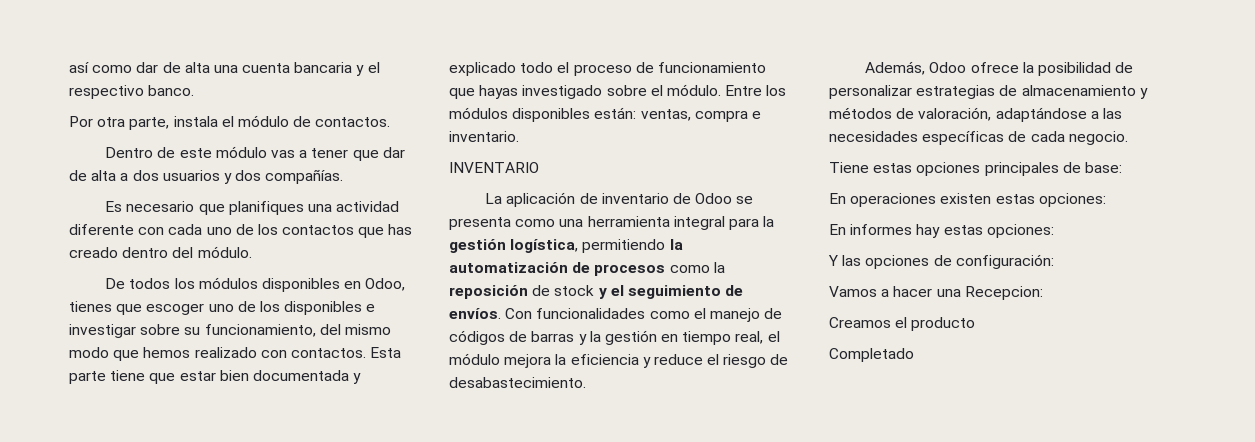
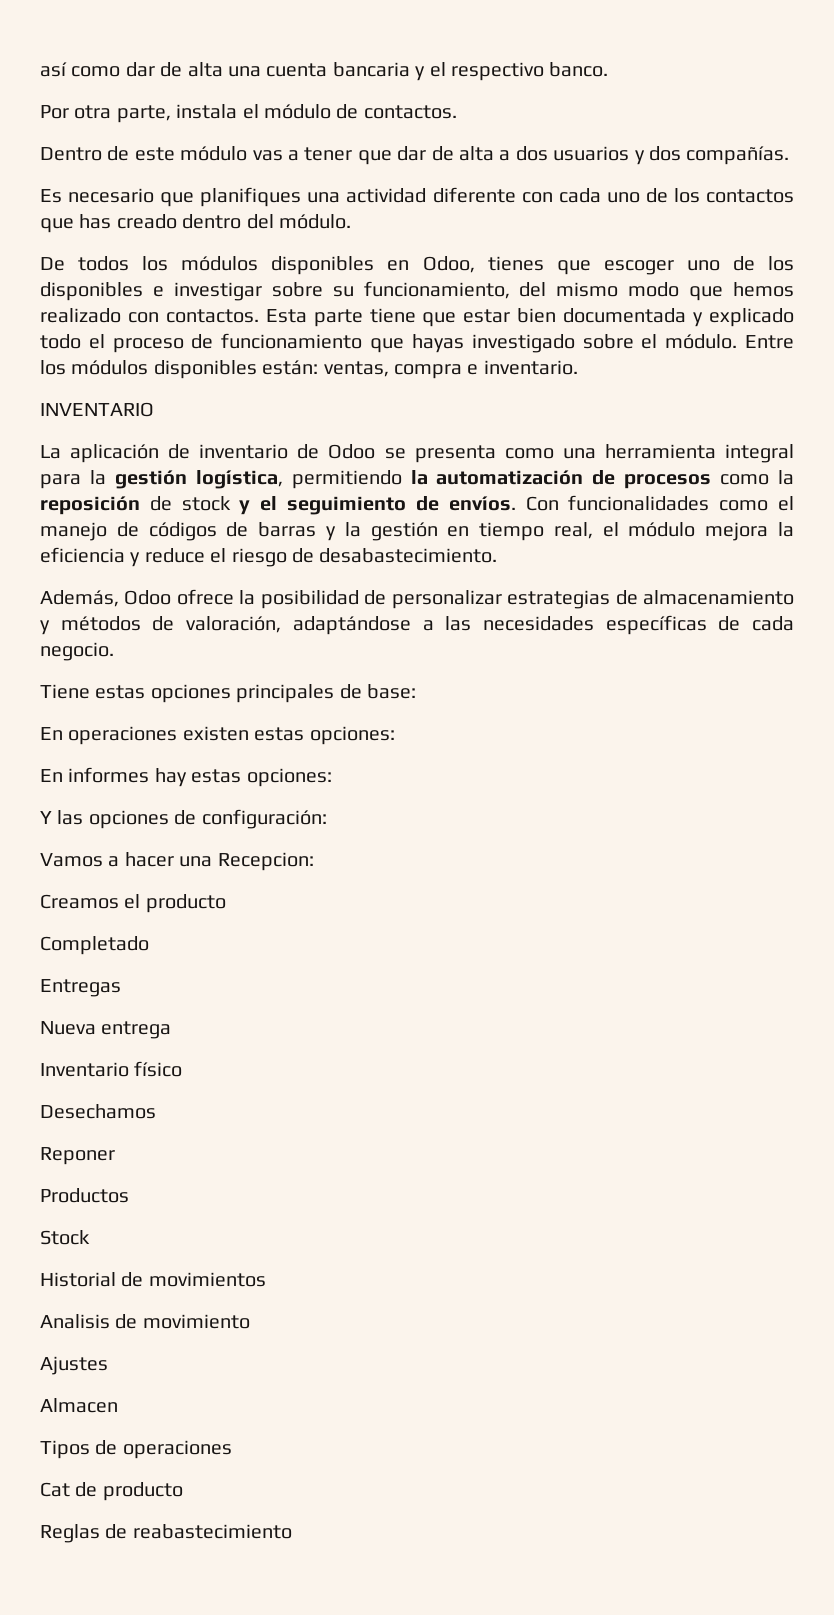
+ Entregas
+ Nueva entrega
+ Inventario físico
+ Desechamos
+ Reponer
+ Productos
+ Stock
+ Historial de movimientos
+ Analisis de movimiento
+ Ajustes
+ Almacen
+ Tipos de operaciones
+ Cat de producto
+ Reglas de reabastecimiento

